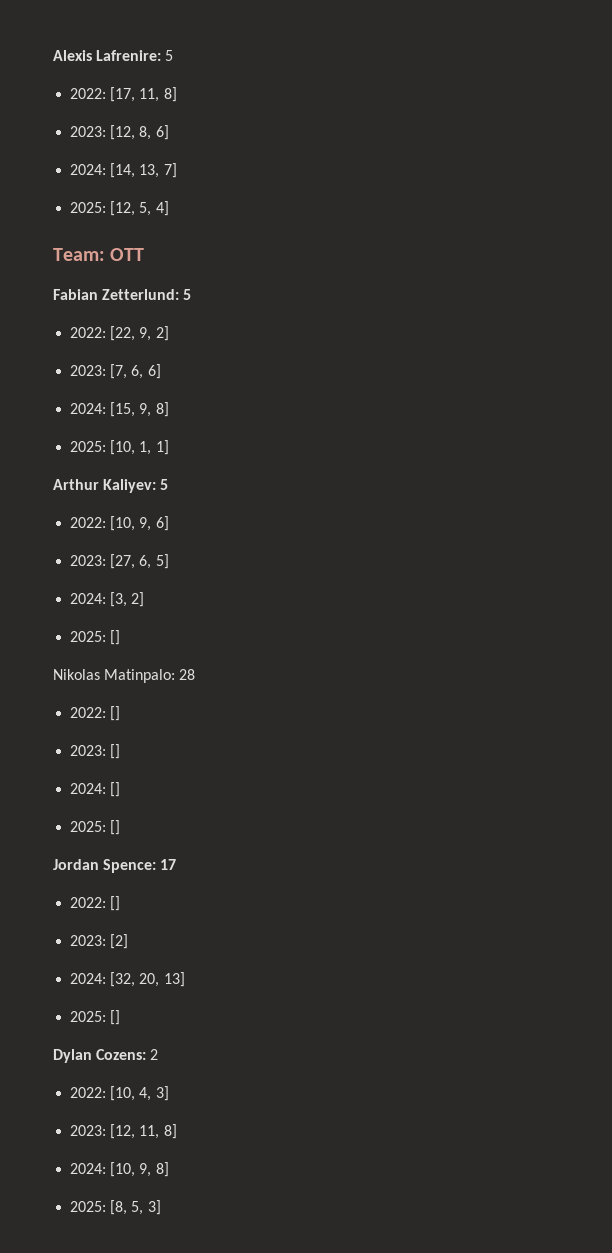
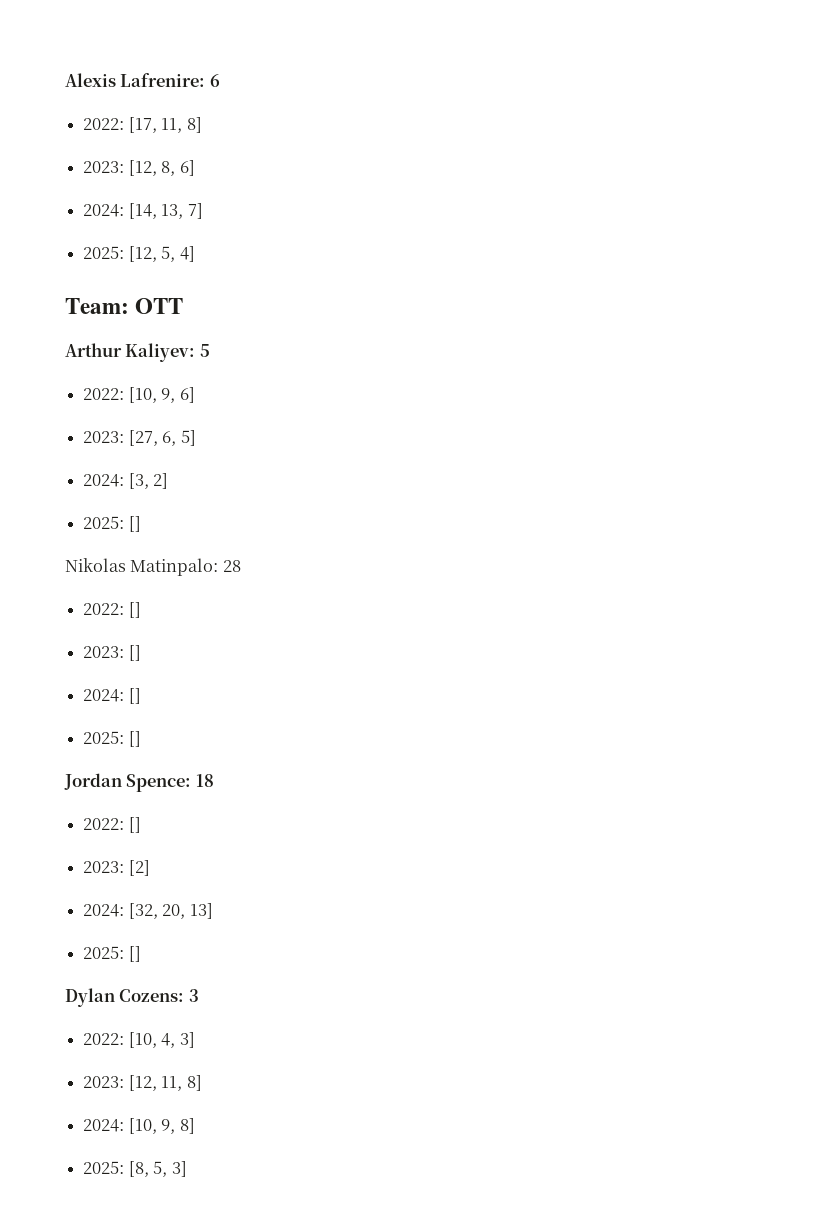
- Alexis Lafrenire: 5
+ Alexis Lafrenire: 6
- Fabian Zetterlund: 5
- 2022: [22, 9, 2]
- 2023: [7, 6, 6]
- 2024: [15, 9, 8]
- 2025: [10, 1, 1]
- Jordan Spence: 17
+ Jordan Spence: 18
- Dylan Cozens: 2
+ Dylan Cozens: 3

